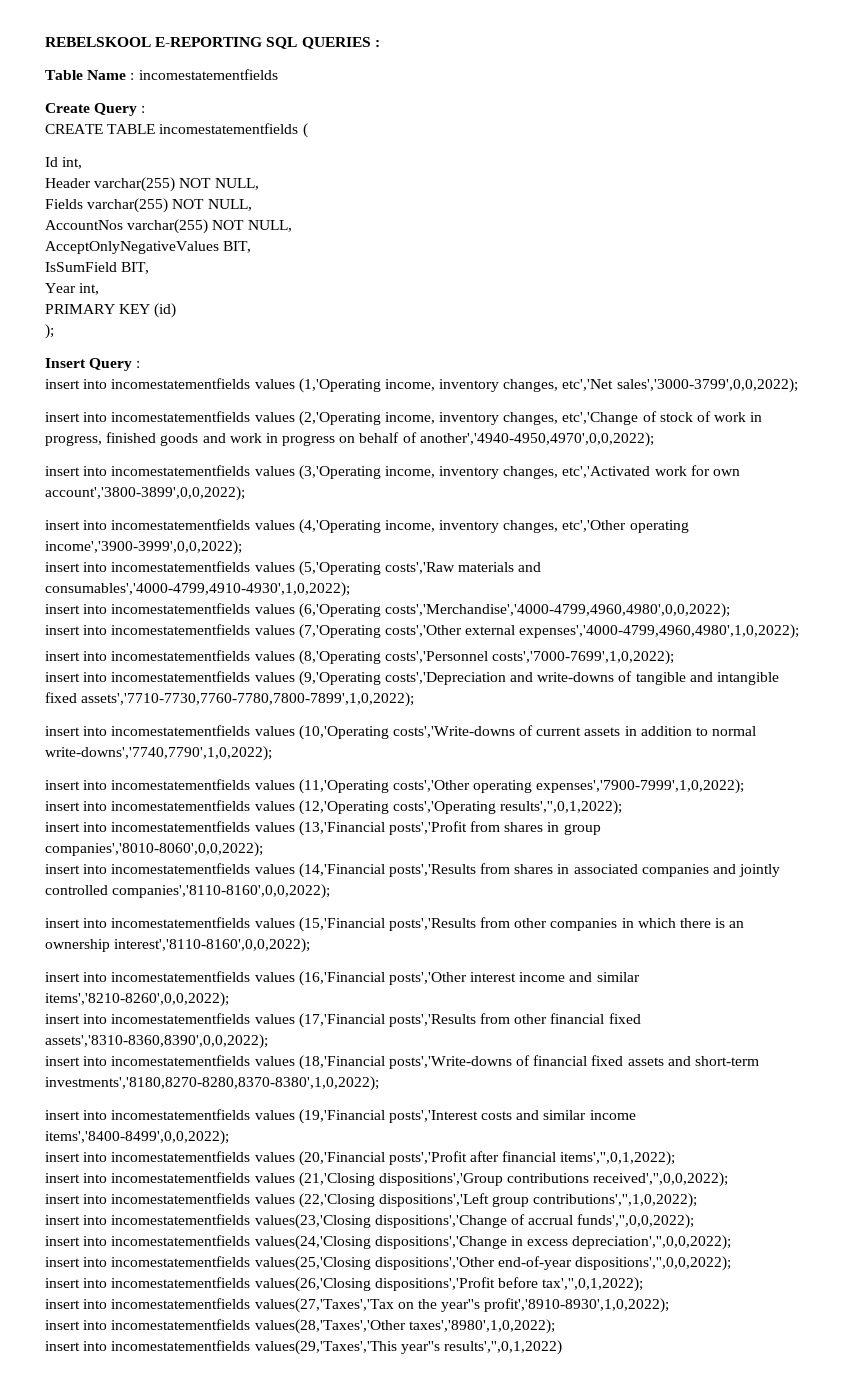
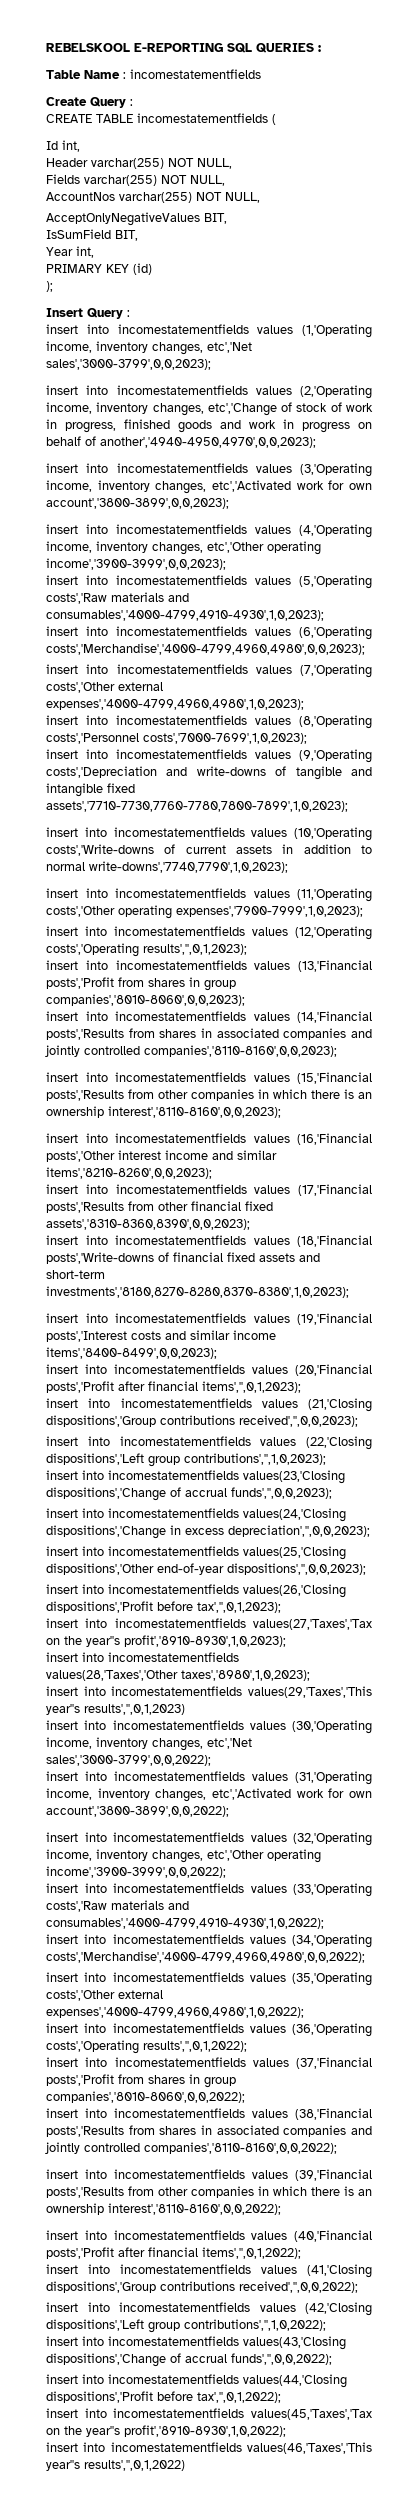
- insert into incomestatementfields values (1,'Operating income, inventory changes, etc','Net sales','3000-3799',0,0,2022);
+ insert into incomestatementfields values (1,'Operating income, inventory changes, etc','Net sales','3000-3799',0,0,2023);
- insert into incomestatementfields values (2,'Operating income, inventory changes, etc','Change of stock of work in progress, finished goods and work in progress on behalf of another','4940-4950,4970',0,0,2022);
+ insert into incomestatementfields values (2,'Operating income, inventory changes, etc','Change of stock of work in progress, finished goods and work in progress on behalf of another','4940-4950,4970',0,0,2023);
- insert into incomestatementfields values (3,'Operating income, inventory changes, etc','Activated work for own account','3800-3899',0,0,2022);
+ insert into incomestatementfields values (3,'Operating income, inventory changes, etc','Activated work for own account','3800-3899',0,0,2023);
- insert into incomestatementfields values (4,'Operating income, inventory changes, etc','Other operating income','3900-3999',0,0,2022);
+ insert into incomestatementfields values (4,'Operating income, inventory changes, etc','Other operating income','3900-3999',0,0,2023);
- insert into incomestatementfields values (5,'Operating costs','Raw materials and consumables','4000-4799,4910-4930',1,0,2022);
+ insert into incomestatementfields values (5,'Operating costs','Raw materials and consumables','4000-4799,4910-4930',1,0,2023);
- insert into incomestatementfields values (6,'Operating costs','Merchandise','4000-4799,4960,4980',0,0,2022);
+ insert into incomestatementfields values (6,'Operating costs','Merchandise','4000-4799,4960,4980',0,0,2023);
- insert into incomestatementfields values (7,'Operating costs','Other external expenses','4000-4799,4960,4980',1,0,2022);
+ insert into incomestatementfields values (7,'Operating costs','Other external expenses','4000-4799,4960,4980',1,0,2023);
- insert into incomestatementfields values (8,'Operating costs','Personnel costs','7000-7699',1,0,2022);
+ insert into incomestatementfields values (8,'Operating costs','Personnel costs','7000-7699',1,0,2023);
- insert into incomestatementfields values (9,'Operating costs','Depreciation and write-downs of tangible and intangible fixed assets','7710-7730,7760-7780,7800-7899',1,0,2022);
+ insert into incomestatementfields values (9,'Operating costs','Depreciation and write-downs of tangible and intangible fixed assets','7710-7730,7760-7780,7800-7899',1,0,2023);
- insert into incomestatementfields values (10,'Operating costs','Write-downs of current assets in addition to normal write-downs','7740,7790',1,0,2022);
+ insert into incomestatementfields values (10,'Operating costs','Write-downs of current assets in addition to normal write-downs','7740,7790',1,0,2023);
- insert into incomestatementfields values (11,'Operating costs','Other operating expenses','7900-7999',1,0,2022);
+ insert into incomestatementfields values (11,'Operating costs','Other operating expenses','7900-7999',1,0,2023);
- insert into incomestatementfields values (12,'Operating costs','Operating results','',0,1,2022);
+ insert into incomestatementfields values (12,'Operating costs','Operating results','',0,1,2023);
- insert into incomestatementfields values (13,'Financial posts','Profit from shares in group companies','8010-8060',0,0,2022);
+ insert into incomestatementfields values (13,'Financial posts','Profit from shares in group companies','8010-8060',0,0,2023);
- insert into incomestatementfields values (14,'Financial posts','Results from shares in associated companies and jointly controlled companies','8110-8160',0,0,2022);
+ insert into incomestatementfields values (14,'Financial posts','Results from shares in associated companies and jointly controlled companies','8110-8160',0,0,2023);
- insert into incomestatementfields values (15,'Financial posts','Results from other companies in which there is an ownership interest','8110-8160',0,0,2022);
+ insert into incomestatementfields values (15,'Financial posts','Results from other companies in which there is an ownership interest','8110-8160',0,0,2023);
- insert into incomestatementfields values (16,'Financial posts','Other interest income and similar items','8210-8260',0,0,2022);
+ insert into incomestatementfields values (16,'Financial posts','Other interest income and similar items','8210-8260',0,0,2023);
- insert into incomestatementfields values (17,'Financial posts','Results from other financial fixed assets','8310-8360,8390',0,0,2022);
+ insert into incomestatementfields values (17,'Financial posts','Results from other financial fixed assets','8310-8360,8390',0,0,2023);
- insert into incomestatementfields values (18,'Financial posts','Write-downs of financial fixed assets and short-term investments','8180,8270-8280,8370-8380',1,0,2022);
+ insert into incomestatementfields values (18,'Financial posts','Write-downs of financial fixed assets and short-term investments','8180,8270-8280,8370-8380',1,0,2023);
- insert into incomestatementfields values (19,'Financial posts','Interest costs and similar income items','8400-8499',0,0,2022);
+ insert into incomestatementfields values (19,'Financial posts','Interest costs and similar income items','8400-8499',0,0,2023);
- insert into incomestatementfields values (20,'Financial posts','Profit after financial items','',0,1,2022);
+ insert into incomestatementfields values (20,'Financial posts','Profit after financial items','',0,1,2023);
- insert into incomestatementfields values (21,'Closing dispositions','Group contributions received','',0,0,2022);
+ insert into incomestatementfields values (21,'Closing dispositions','Group contributions received','',0,0,2023);
- insert into incomestatementfields values (22,'Closing dispositions','Left group contributions','',1,0,2022);
+ insert into incomestatementfields values (22,'Closing dispositions','Left group contributions','',1,0,2023);
- insert into incomestatementfields values(23,'Closing dispositions','Change of accrual funds','',0,0,2022);
+ insert into incomestatementfields values(23,'Closing dispositions','Change of accrual funds','',0,0,2023);
- insert into incomestatementfields values(24,'Closing dispositions','Change in excess depreciation','',0,0,2022);
+ insert into incomestatementfields values(24,'Closing dispositions','Change in excess depreciation','',0,0,2023);
- insert into incomestatementfields values(25,'Closing dispositions','Other end-of-year dispositions','',0,0,2022);
+ insert into incomestatementfields values(25,'Closing dispositions','Other end-of-year dispositions','',0,0,2023);
- insert into incomestatementfields values(26,'Closing dispositions','Profit before tax','',0,1,2022);
+ insert into incomestatementfields values(26,'Closing dispositions','Profit before tax','',0,1,2023);
- insert into incomestatementfields values(27,'Taxes','Tax on the year''s profit','8910-8930',1,0,2022);
+ insert into incomestatementfields values(27,'Taxes','Tax on the year''s profit','8910-8930',1,0,2023);
- insert into incomestatementfields values(28,'Taxes','Other taxes','8980',1,0,2022);
+ insert into incomestatementfields values(28,'Taxes','Other taxes','8980',1,0,2023);
- insert into incomestatementfields values(29,'Taxes','This year''s results','',0,1,2022)
+ insert into incomestatementfields values(29,'Taxes','This year''s results','',0,1,2023)
+ insert into incomestatementfields values (30,'Operating income, inventory changes, etc','Net sales','3000-3799',0,0,2022);
+ insert into incomestatementfields values (31,'Operating income, inventory changes, etc','Activated work for own account','3800-3899',0,0,2022);
+ insert into incomestatementfields values (32,'Operating income, inventory changes, etc','Other operating income','3900-3999',0,0,2022);
+ insert into incomestatementfields values (33,'Operating costs','Raw materials and consumables','4000-4799,4910-4930',1,0,2022);
+ insert into incomestatementfields values (34,'Operating costs','Merchandise','4000-4799,4960,4980',0,0,2022);
+ insert into incomestatementfields values (35,'Operating costs','Other external expenses','4000-4799,4960,4980',1,0,2022);
+ insert into incomestatementfields values (36,'Operating costs','Operating results','',0,1,2022);
+ insert into incomestatementfields values (37,'Financial posts','Profit from shares in group companies','8010-8060',0,0,2022);
+ insert into incomestatementfields values (38,'Financial posts','Results from shares in associated companies and jointly controlled companies','8110-8160',0,0,2022);
+ insert into incomestatementfields values (39,'Financial posts','Results from other companies in which there is an ownership interest','8110-8160',0,0,2022);
+ insert into incomestatementfields values (40,'Financial posts','Profit after financial items','',0,1,2022);
+ insert into incomestatementfields values (41,'Closing dispositions','Group contributions received','',0,0,2022);
+ insert into incomestatementfields values (42,'Closing dispositions','Left group contributions','',1,0,2022);
+ insert into incomestatementfields values(43,'Closing dispositions','Change of accrual funds','',0,0,2022);
+ insert into incomestatementfields values(44,'Closing dispositions','Profit before tax','',0,1,2022);
+ insert into incomestatementfields values(45,'Taxes','Tax on the year''s profit','8910-8930',1,0,2022);
+ insert into incomestatementfields values(46,'Taxes','This year''s results','',0,1,2022)

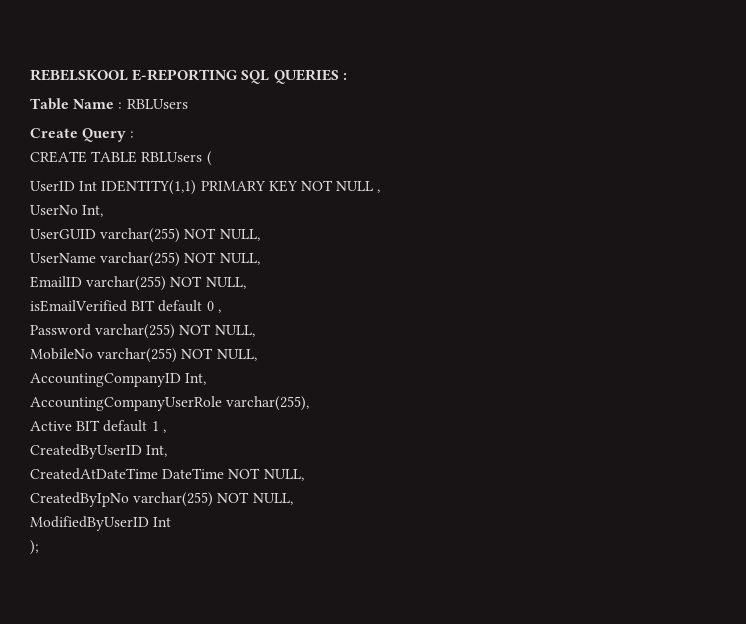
- Table Name : incomestatementfields
+ Table Name : RBLUsers
- CREATE TABLE incomestatementfields (
+ CREATE TABLE RBLUsers (
- Id int,
- Header varchar(255) NOT NULL,
- Fields varchar(255) NOT NULL,
- AccountNos varchar(255) NOT NULL,
- AcceptOnlyNegativeValues BIT,
- IsSumField BIT,
- Year int,
- PRIMARY KEY (id)
+ UserID Int IDENTITY(1,1) PRIMARY KEY NOT NULL ,
+ UserNo Int,
+ UserGUID varchar(255) NOT NULL,
+ UserName varchar(255) NOT NULL,
+ EmailID varchar(255) NOT NULL,
+ isEmailVerified BIT default 0 ,
+ Password varchar(255) NOT NULL,
+ MobileNo varchar(255) NOT NULL,
+ AccountingCompanyID Int,
+ AccountingCompanyUserRole varchar(255),
+ Active BIT default 1 ,
+ CreatedByUserID Int,
+ CreatedAtDateTime DateTime NOT NULL,
+ CreatedByIpNo varchar(255) NOT NULL,
+ ModifiedByUserID Int
  );
- Insert Query :
- insert into incomestatementfields values (1,'Operating income, inventory changes, etc','Net sales','3000-3799',0,0,2023);
- insert into incomestatementfields values (2,'Operating income, inventory changes, etc','Change of stock of work in progress, finished goods and work in progress on behalf of another','4940-4950,4970',0,0,2023);
- insert into incomestatementfields values (3,'Operating income, inventory changes, etc','Activated work for own account','3800-3899',0,0,2023);
- insert into incomestatementfields values (4,'Operating income, inventory changes, etc','Other operating income','3900-3999',0,0,2023);
- insert into incomestatementfields values (5,'Operating costs','Raw materials and consumables','4000-4799,4910-4930',1,0,2023);
- insert into incomestatementfields values (6,'Operating costs','Merchandise','4000-4799,4960,4980',0,0,2023);
- insert into incomestatementfields values (7,'Operating costs','Other external expenses','4000-4799,4960,4980',1,0,2023);
- insert into incomestatementfields values (8,'Operating costs','Personnel costs','7000-7699',1,0,2023);
- insert into incomestatementfields values (9,'Operating costs','Depreciation and write-downs of tangible and intangible fixed assets','7710-7730,7760-7780,7800-7899',1,0,2023);
- insert into incomestatementfields values (10,'Operating costs','Write-downs of current assets in addition to normal write-downs','7740,7790',1,0,2023);
- insert into incomestatementfields values (11,'Operating costs','Other operating expenses','7900-7999',1,0,2023);
- insert into incomestatementfields values (12,'Operating costs','Operating results','',0,1,2023);
- insert into incomestatementfields values (13,'Financial posts','Profit from shares in group companies','8010-8060',0,0,2023);
- insert into incomestatementfields values (14,'Financial posts','Results from shares in associated companies and jointly controlled companies','8110-8160',0,0,2023);
- insert into incomestatementfields values (15,'Financial posts','Results from other companies in which there is an ownership interest','8110-8160',0,0,2023);
- insert into incomestatementfields values (16,'Financial posts','Other interest income and similar items','8210-8260',0,0,2023);
- insert into incomestatementfields values (17,'Financial posts','Results from other financial fixed assets','8310-8360,8390',0,0,2023);
- insert into incomestatementfields values (18,'Financial posts','Write-downs of financial fixed assets and short-term investments','8180,8270-8280,8370-8380',1,0,2023);
- insert into incomestatementfields values (19,'Financial posts','Interest costs and similar income items','8400-8499',0,0,2023);
- insert into incomestatementfields values (20,'Financial posts','Profit after financial items','',0,1,2023);
- insert into incomestatementfields values (21,'Closing dispositions','Group contributions received','',0,0,2023);
- insert into incomestatementfields values (22,'Closing dispositions','Left group contributions','',1,0,2023);
- insert into incomestatementfields values(23,'Closing dispositions','Change of accrual funds','',0,0,2023);
- insert into incomestatementfields values(24,'Closing dispositions','Change in excess depreciation','',0,0,2023);
- insert into incomestatementfields values(25,'Closing dispositions','Other end-of-year dispositions','',0,0,2023);
- insert into incomestatementfields values(26,'Closing dispositions','Profit before tax','',0,1,2023);
- insert into incomestatementfields values(27,'Taxes','Tax on the year''s profit','8910-8930',1,0,2023);
- insert into incomestatementfields values(28,'Taxes','Other taxes','8980',1,0,2023);
- insert into incomestatementfields values(29,'Taxes','This year''s results','',0,1,2023)
- insert into incomestatementfields values (30,'Operating income, inventory changes, etc','Net sales','3000-3799',0,0,2022);
- insert into incomestatementfields values (31,'Operating income, inventory changes, etc','Activated work for own account','3800-3899',0,0,2022);
- insert into incomestatementfields values (32,'Operating income, inventory changes, etc','Other operating income','3900-3999',0,0,2022);
- insert into incomestatementfields values (33,'Operating costs','Raw materials and consumables','4000-4799,4910-4930',1,0,2022);
- insert into incomestatementfields values (34,'Operating costs','Merchandise','4000-4799,4960,4980',0,0,2022);
- insert into incomestatementfields values (35,'Operating costs','Other external expenses','4000-4799,4960,4980',1,0,2022);
- insert into incomestatementfields values (36,'Operating costs','Operating results','',0,1,2022);
- insert into incomestatementfields values (37,'Financial posts','Profit from shares in group companies','8010-8060',0,0,2022);
- insert into incomestatementfields values (38,'Financial posts','Results from shares in associated companies and jointly controlled companies','8110-8160',0,0,2022);
- insert into incomestatementfields values (39,'Financial posts','Results from other companies in which there is an ownership interest','8110-8160',0,0,2022);
- insert into incomestatementfields values (40,'Financial posts','Profit after financial items','',0,1,2022);
- insert into incomestatementfields values (41,'Closing dispositions','Group contributions received','',0,0,2022);
- insert into incomestatementfields values (42,'Closing dispositions','Left group contributions','',1,0,2022);
- insert into incomestatementfields values(43,'Closing dispositions','Change of accrual funds','',0,0,2022);
- insert into incomestatementfields values(44,'Closing dispositions','Profit before tax','',0,1,2022);
- insert into incomestatementfields values(45,'Taxes','Tax on the year''s profit','8910-8930',1,0,2022);
- insert into incomestatementfields values(46,'Taxes','This year''s results','',0,1,2022)

